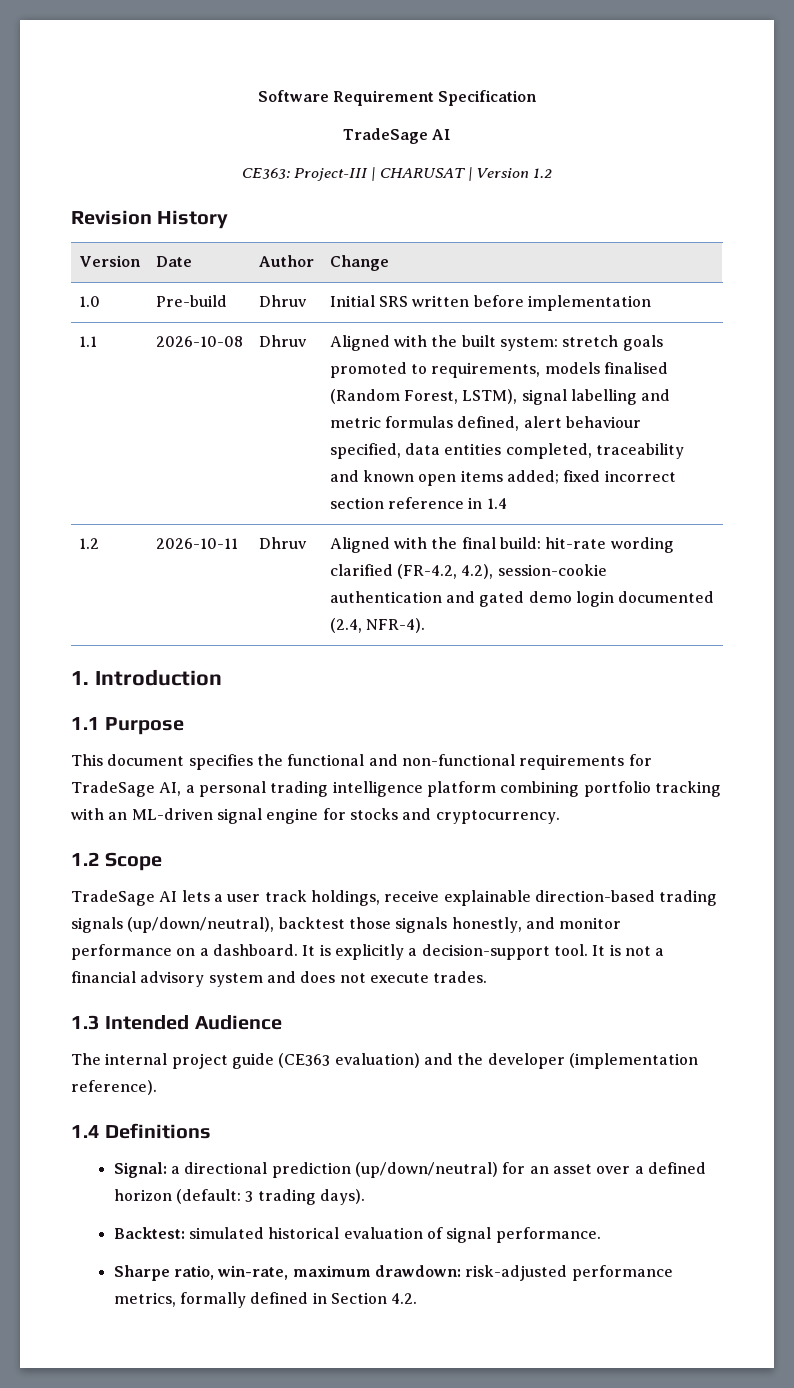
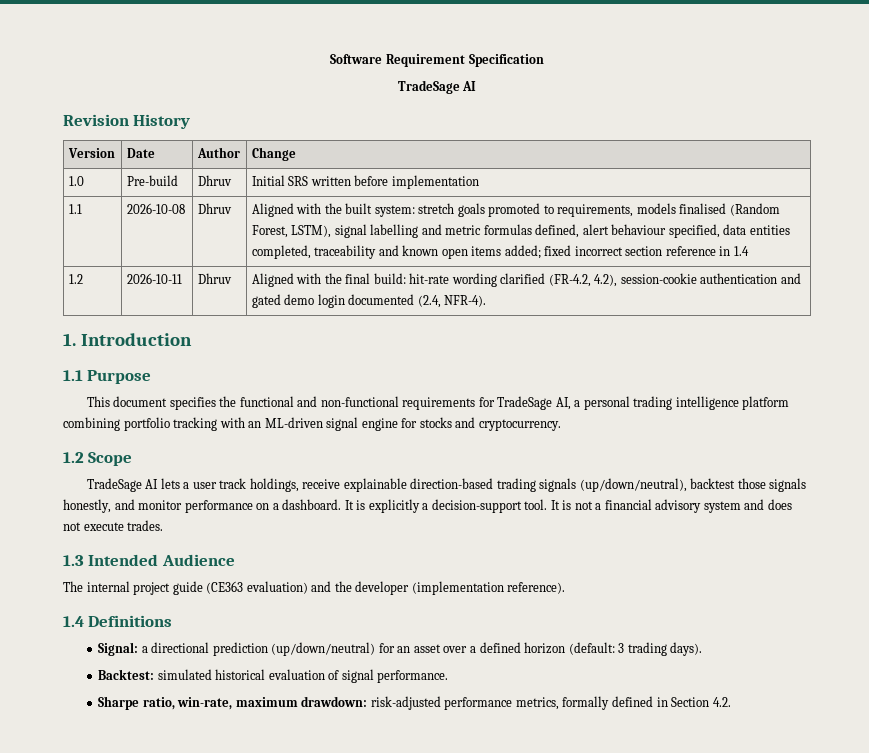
- CE363: Project-III | CHARUSAT | Version 1.2

